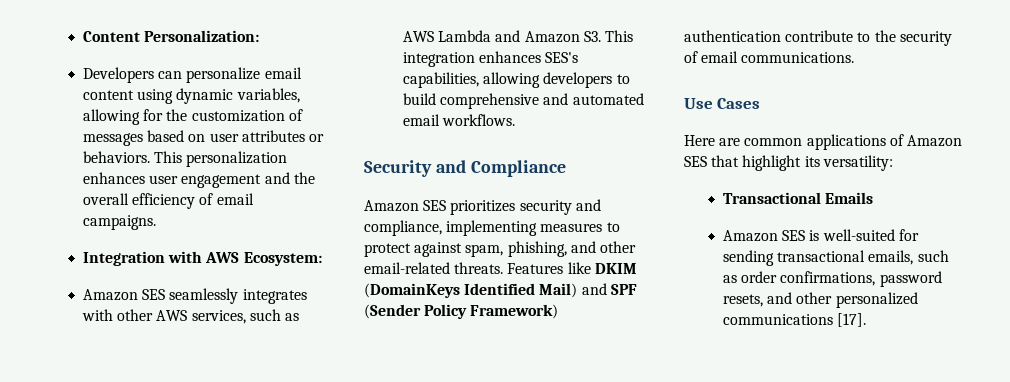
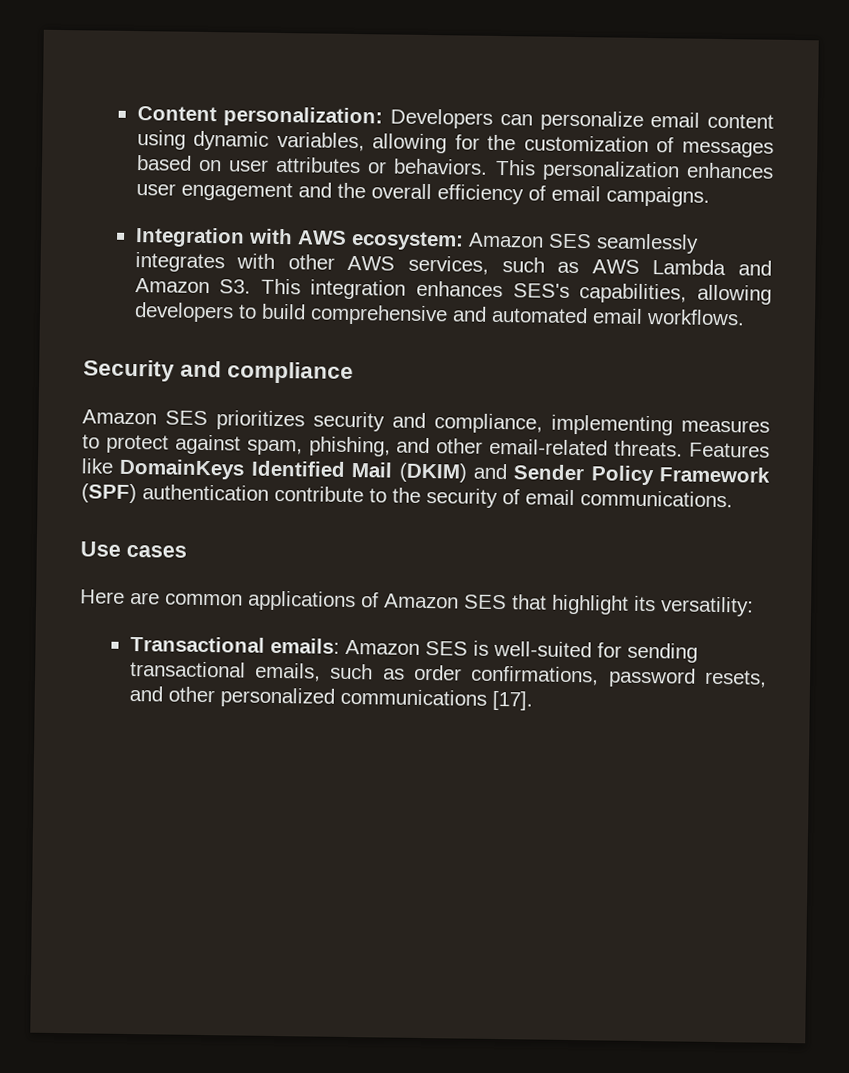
- Content Personalization:
- Developers can personalize email content using dynamic variables, allowing for the customization of messages based on user attributes or behaviors.
+ Content personalization: Developers can personalize email content using dynamic variables, allowing for the customization of messages based on user attributes or behaviors.
- Integration with AWS Ecosystem:
- Amazon SES seamlessly integrates with other AWS services, such as AWS Lambda and Amazon S3. This integration enhances SES's capabilities, allowing developers to build comprehensive and automated email workflows.
+ Integration with AWS ecosystem: Amazon SES seamlessly integrates with other AWS services, such as AWS Lambda and Amazon S3. This integration enhances SES's capabilities, allowing developers to build comprehensive and automated email workflows.
- Security and Compliance
+ Security and compliance
- Features like DKIM (DomainKeys Identified Mail) and SPF (Sender Policy Framework) authentication contribute to the security of email communications.
+ Features like DomainKeys Identified Mail (DKIM) and Sender Policy Framework (SPF) authentication contribute to the security of email communications.
- Use Cases
+ Use cases
- Transactional Emails
- Amazon SES is well-suited for sending transactional emails, such as order confirmations, password resets, and other personalized communications [17].
+ Transactional emails: Amazon SES is well-suited for sending transactional emails, such as order confirmations, password resets, and other personalized communications [17].

